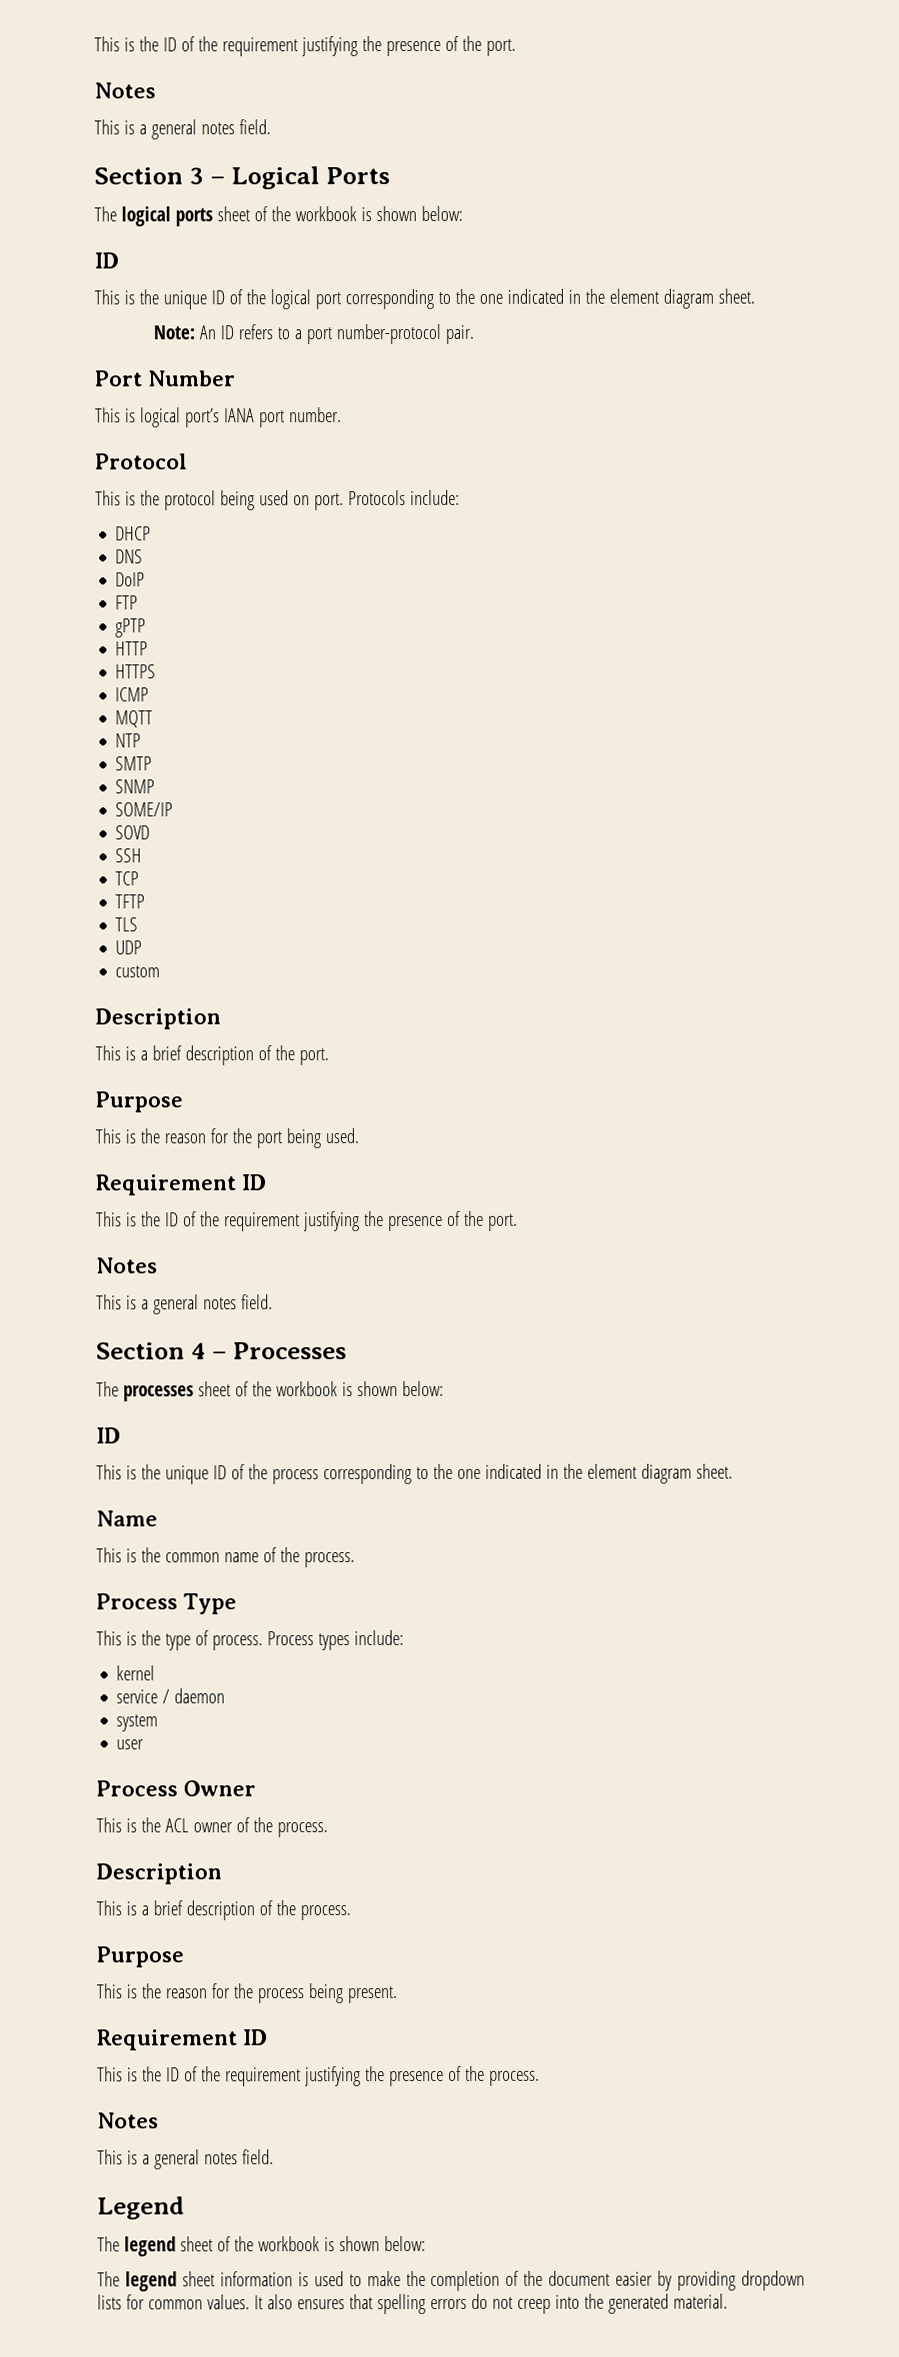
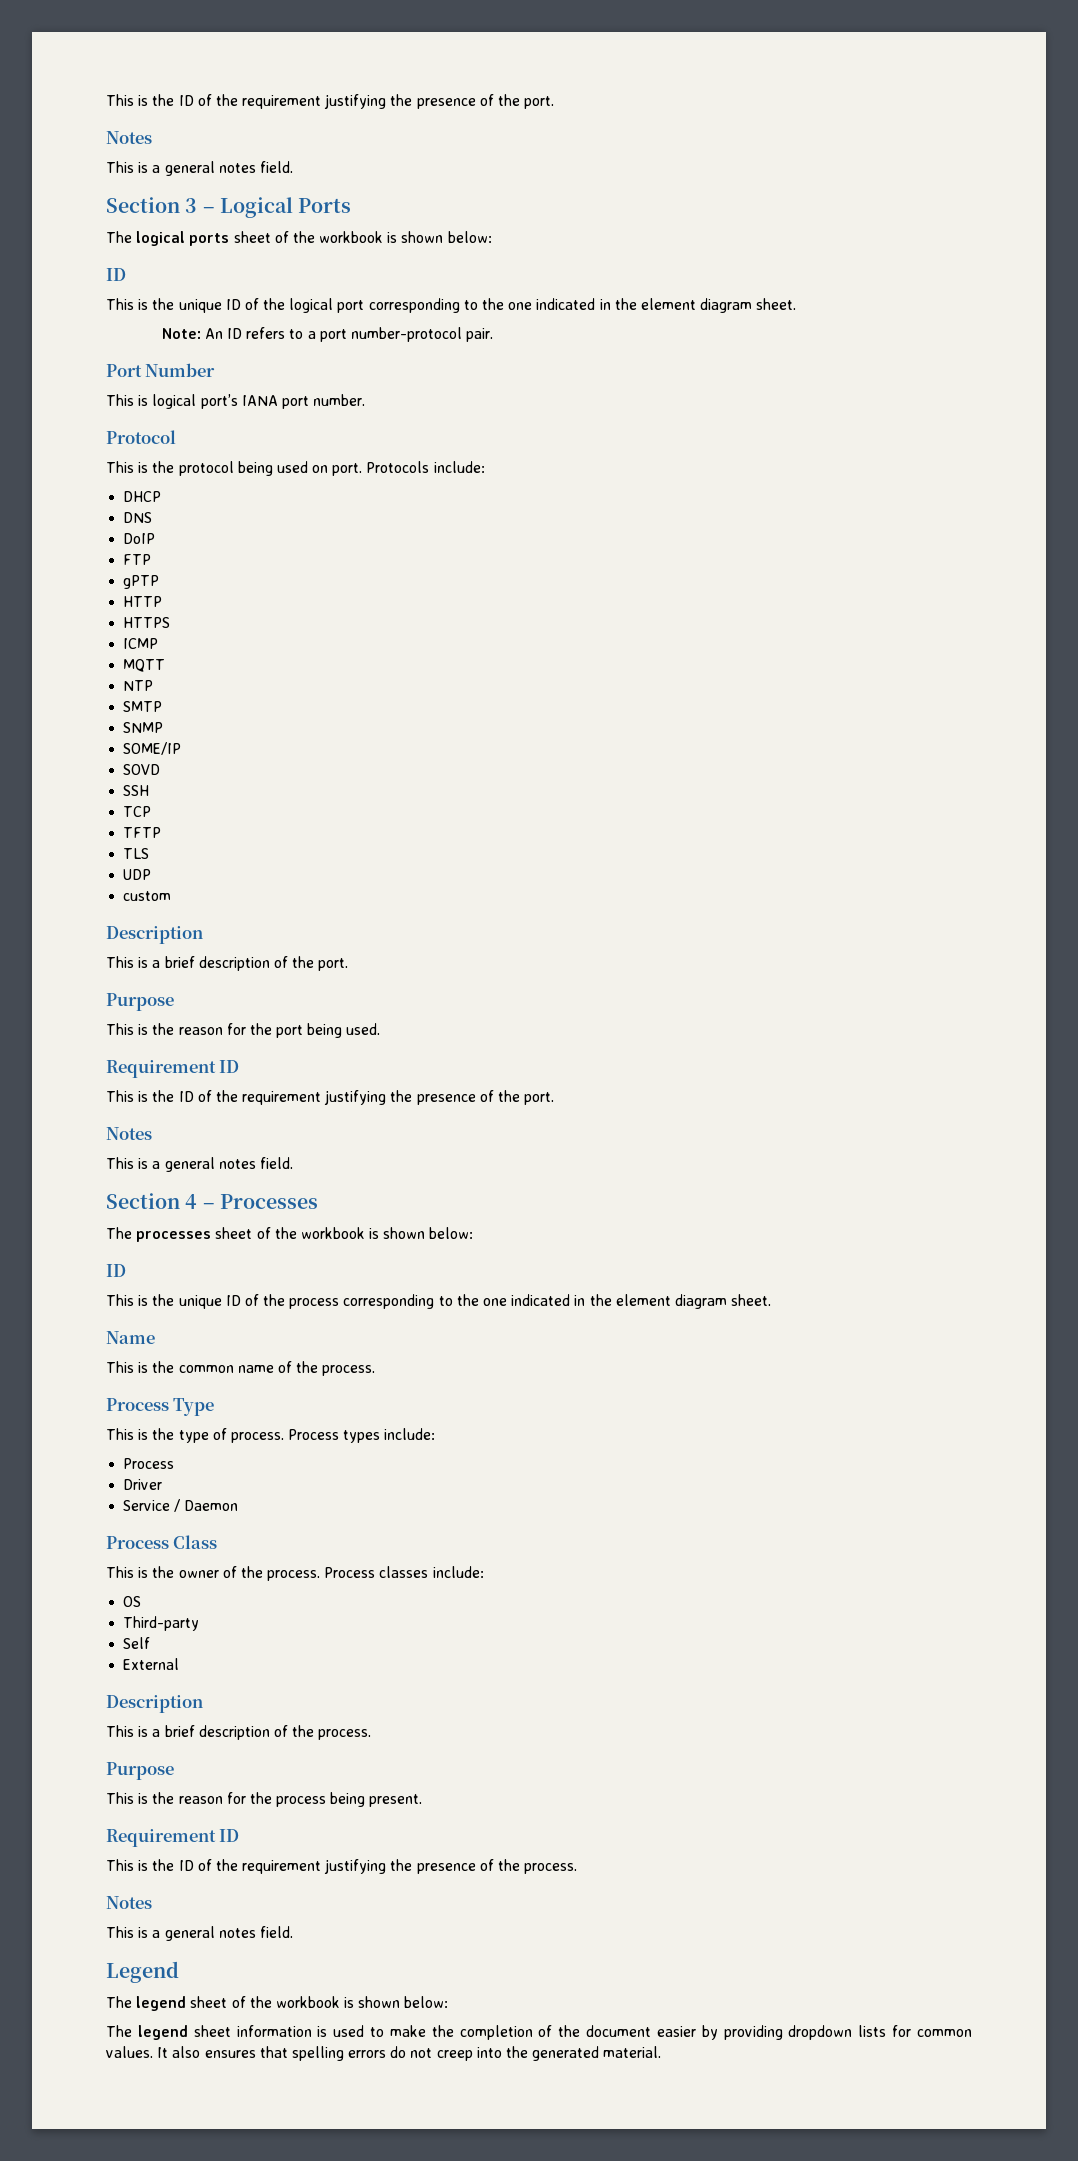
  Process types include:
- kernel
- service / daemon
- system
- user
- Process Owner
- This is the ACL owner of the process.
+ Process
+ Driver
+ Service / Daemon
+ Process Class
+ This is the owner of the process. Process classes include:
+ OS
+ Third-party
+ Self
+ External

